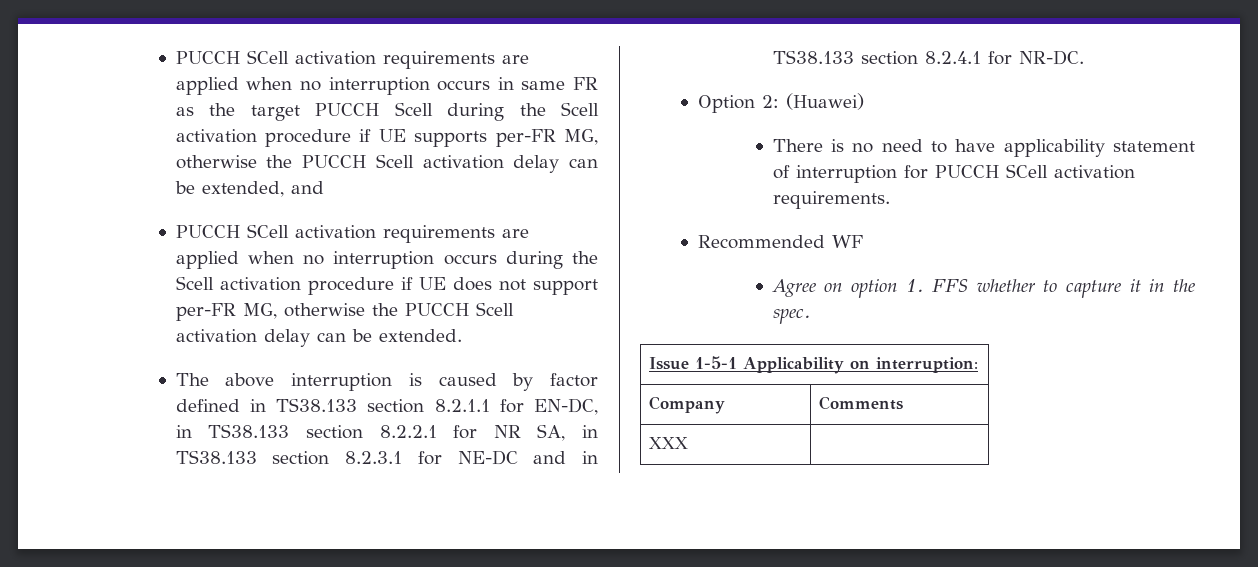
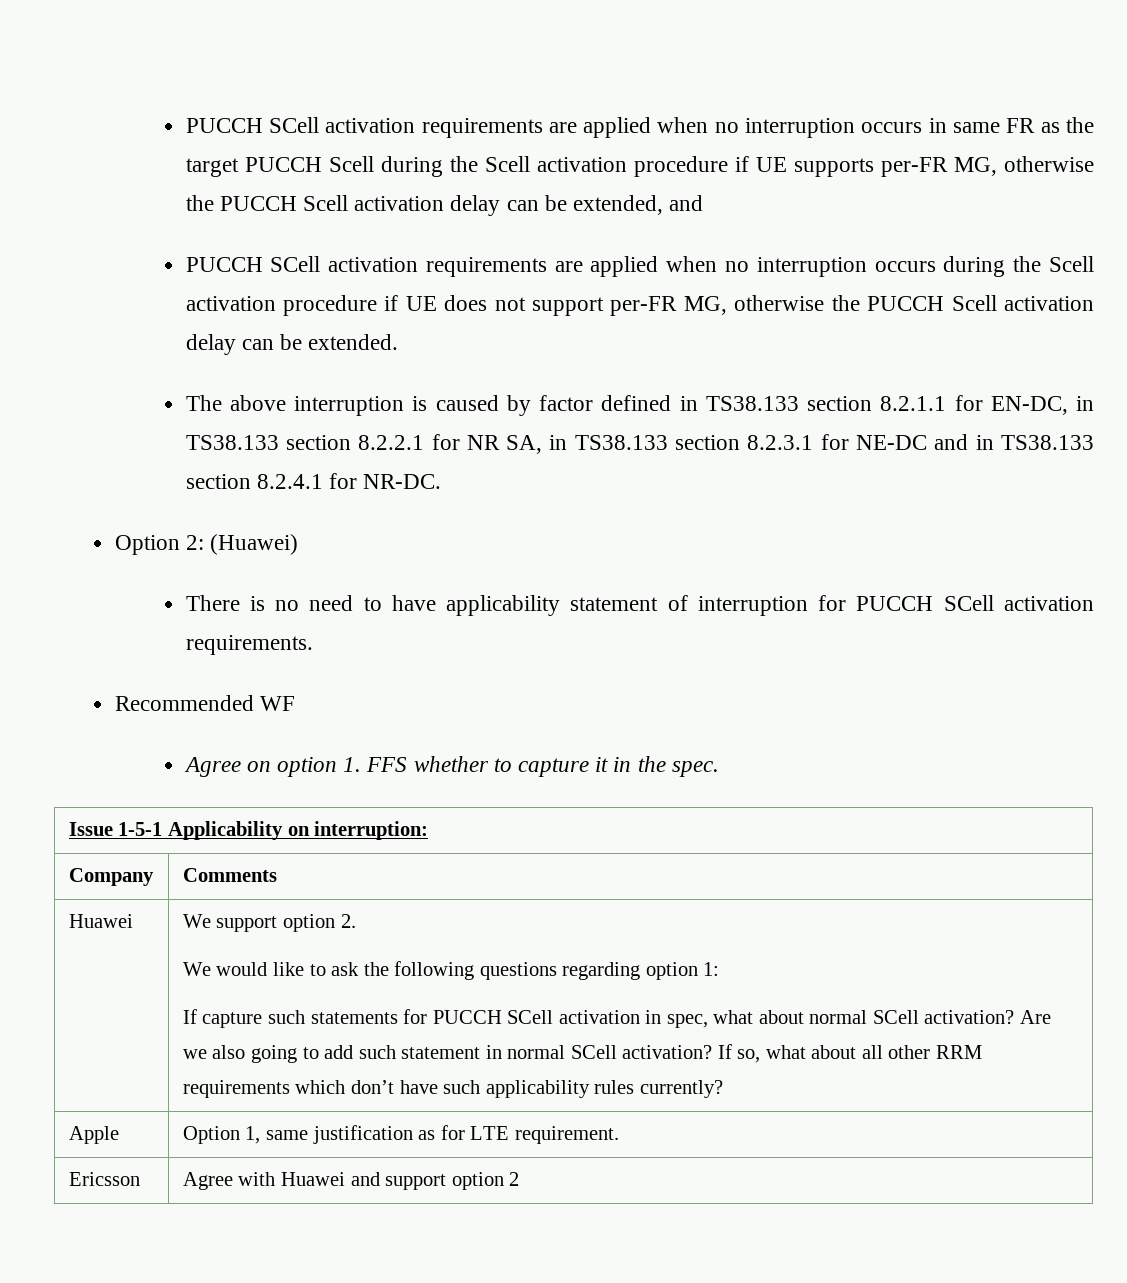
- XXX
+ Huawei | We support option 2.
+ We would like to ask the following questions regarding option 1:
+ If capture such statements for PUCCH SCell activation in spec, what about normal SCell activation? Are we also going to add such statement in normal SCell activation? If so, what about all other RRM requirements which don’t have such applicability rules currently?
+ Apple | Option 1, same justification as for LTE requirement.
+ Ericsson | Agree with Huawei and support option 2

